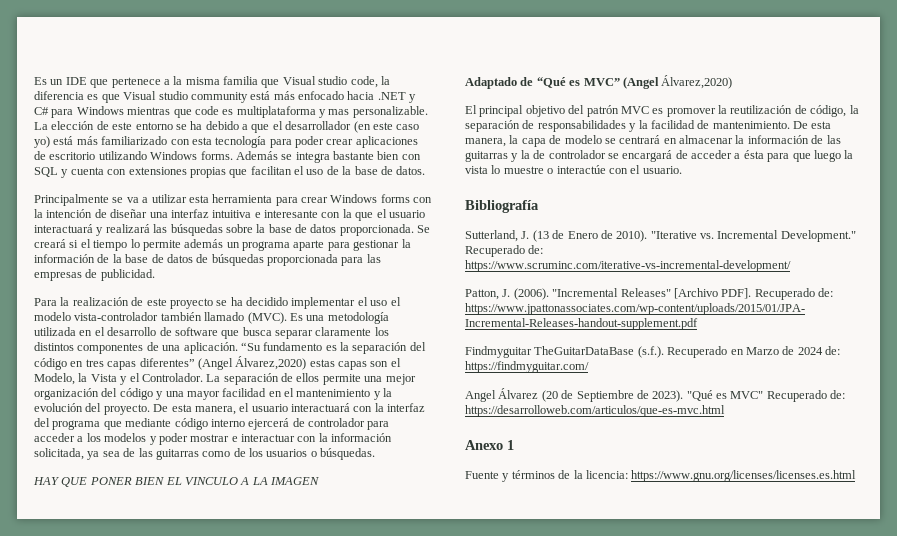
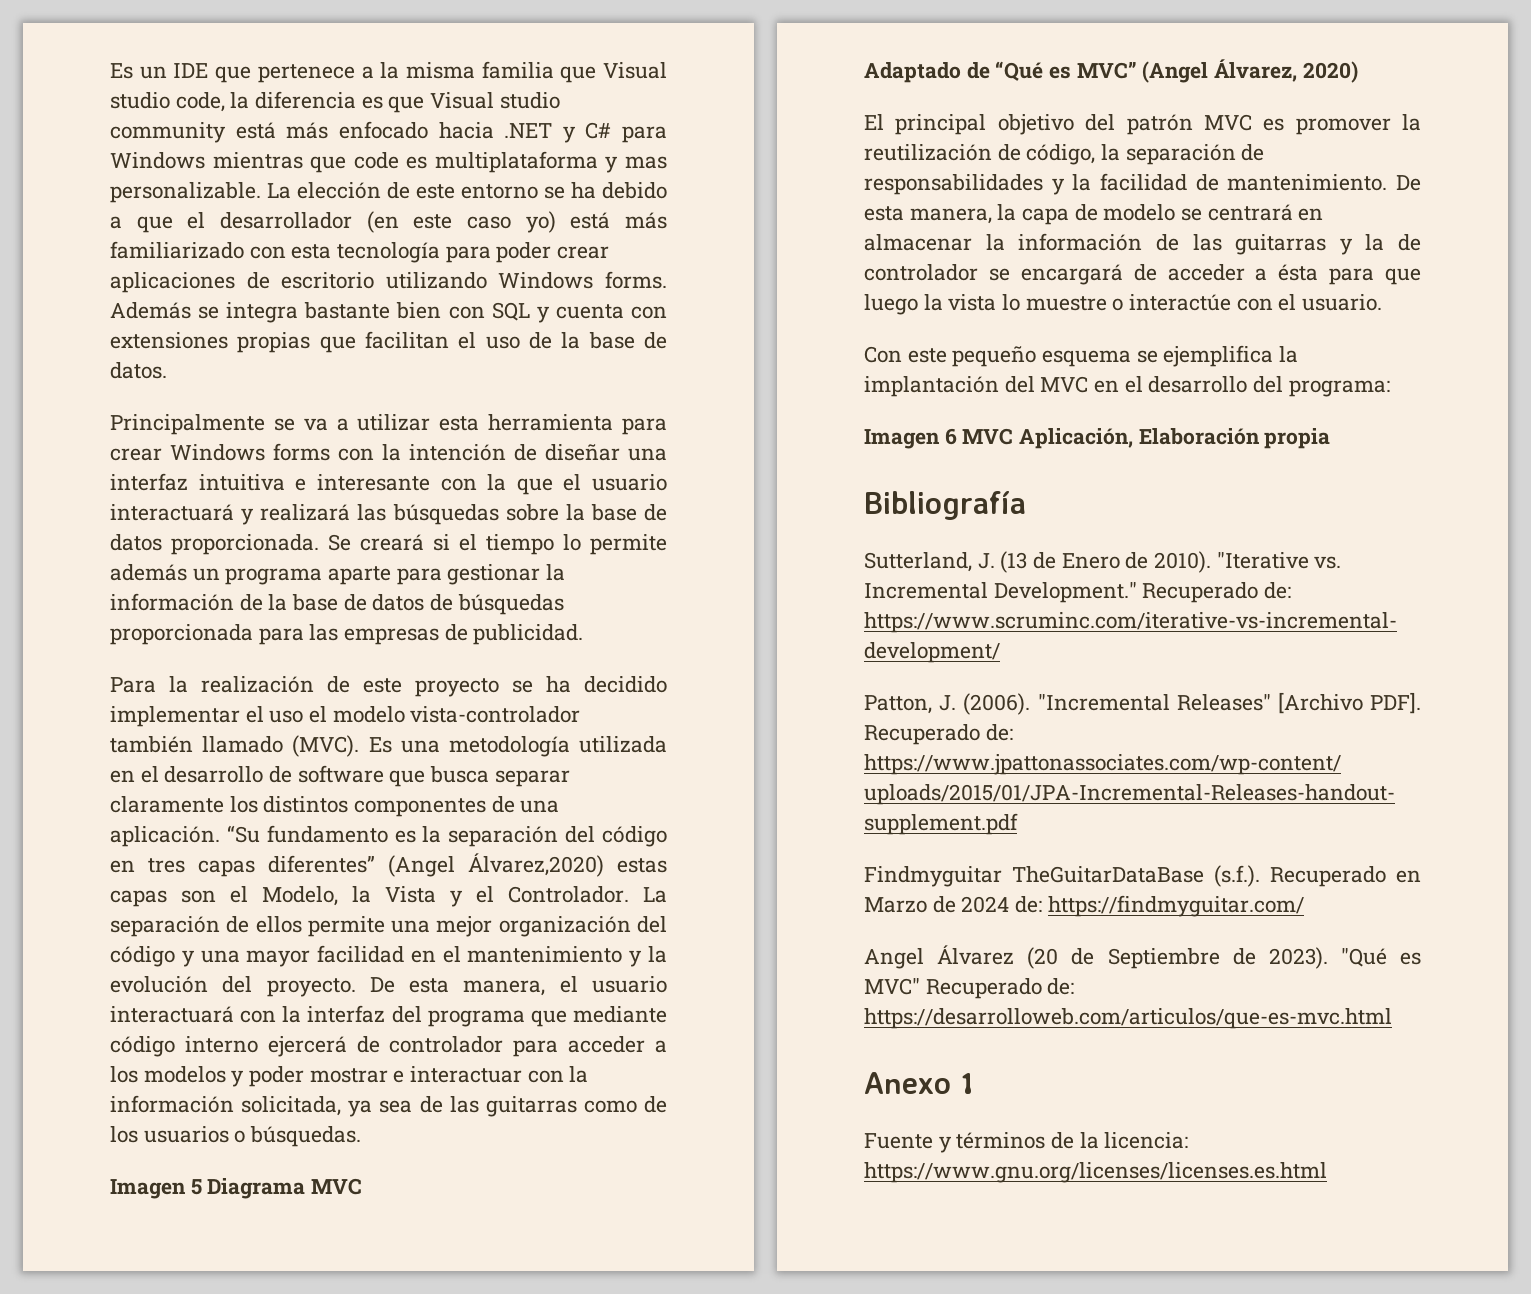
- HAY QUE PONER BIEN EL VINCULO A LA IMAGEN
+ Imagen 5 Diagrama MVC
- Adaptado de “Qué es MVC” (Angel Álvarez,2020)
+ Adaptado de “Qué es MVC” (Angel Álvarez, 2020)
+ Con este pequeño esquema se ejemplifica la implantación del MVC en el desarrollo del programa:
+ Imagen 6 MVC Aplicación, Elaboración propia

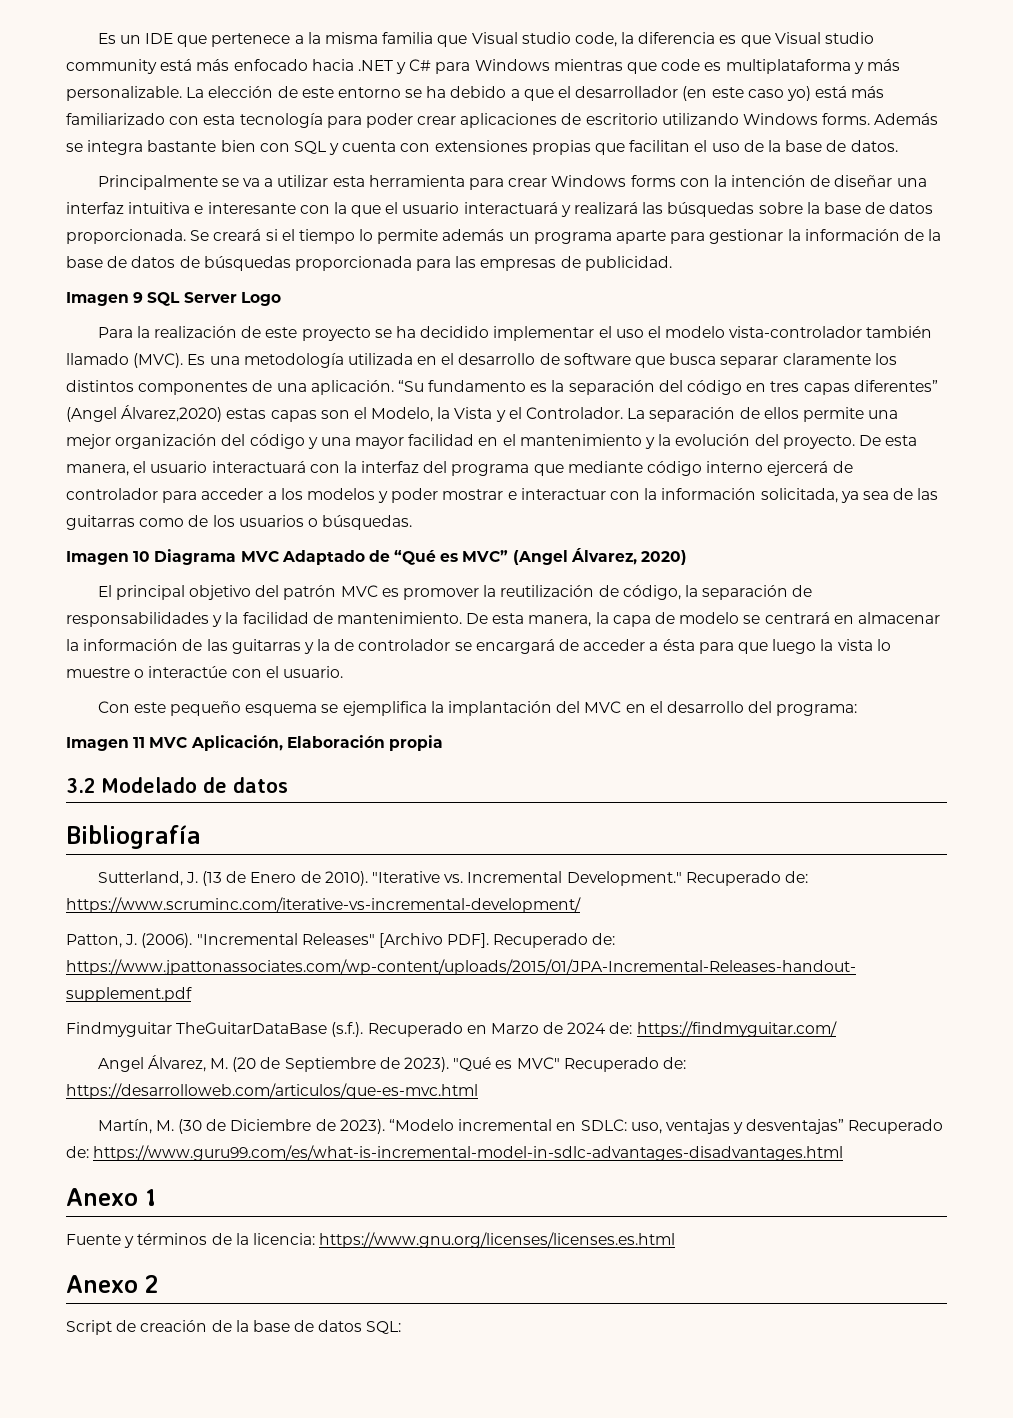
- Es un IDE que pertenece a la misma familia que Visual studio code, la diferencia es que Visual studio community está más enfocado hacia .NET y C# para Windows mientras que code es multiplataforma y mas personalizable.
+ Es un IDE que pertenece a la misma familia que Visual studio code, la diferencia es que Visual studio community está más enfocado hacia .NET y C# para Windows mientras que code es multiplataforma y más personalizable.
+ Imagen 9 SQL Server Logo
- Imagen 5 Diagrama MVC
- Adaptado de “Qué es MVC” (Angel Álvarez, 2020)
+ Imagen 10 Diagrama MVC Adaptado de “Qué es MVC” (Angel Álvarez, 2020)
- Imagen 6 MVC Aplicación, Elaboración propia
+ Imagen 11 MVC Aplicación, Elaboración propia
+ 3.2 Modelado de datos
- Angel Álvarez (20 de Septiembre de 2023).
+ Angel Álvarez, M. (20 de Septiembre de 2023).
+ Martín, M. (30 de Diciembre de 2023). “Modelo incremental en SDLC: uso, ventajas y desventajas” Recuperado de: https://www.guru99.com/es/what-is-incremental-model-in-sdlc-advantages-disadvantages.html
+ Anexo 2
+ Script de creación de la base de datos SQL:

